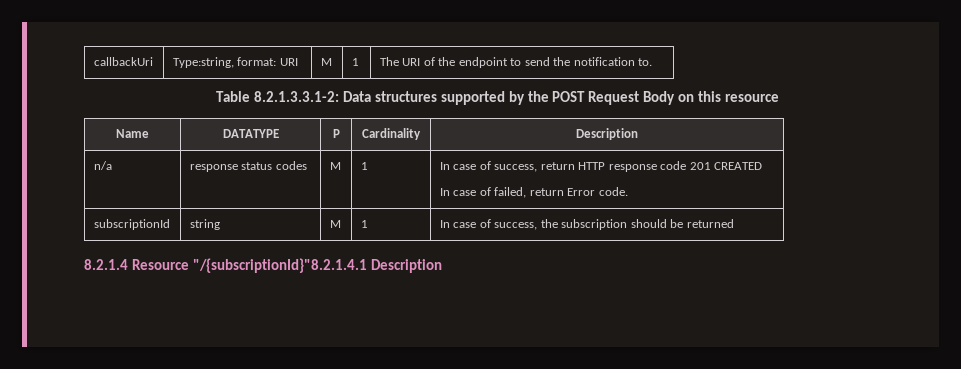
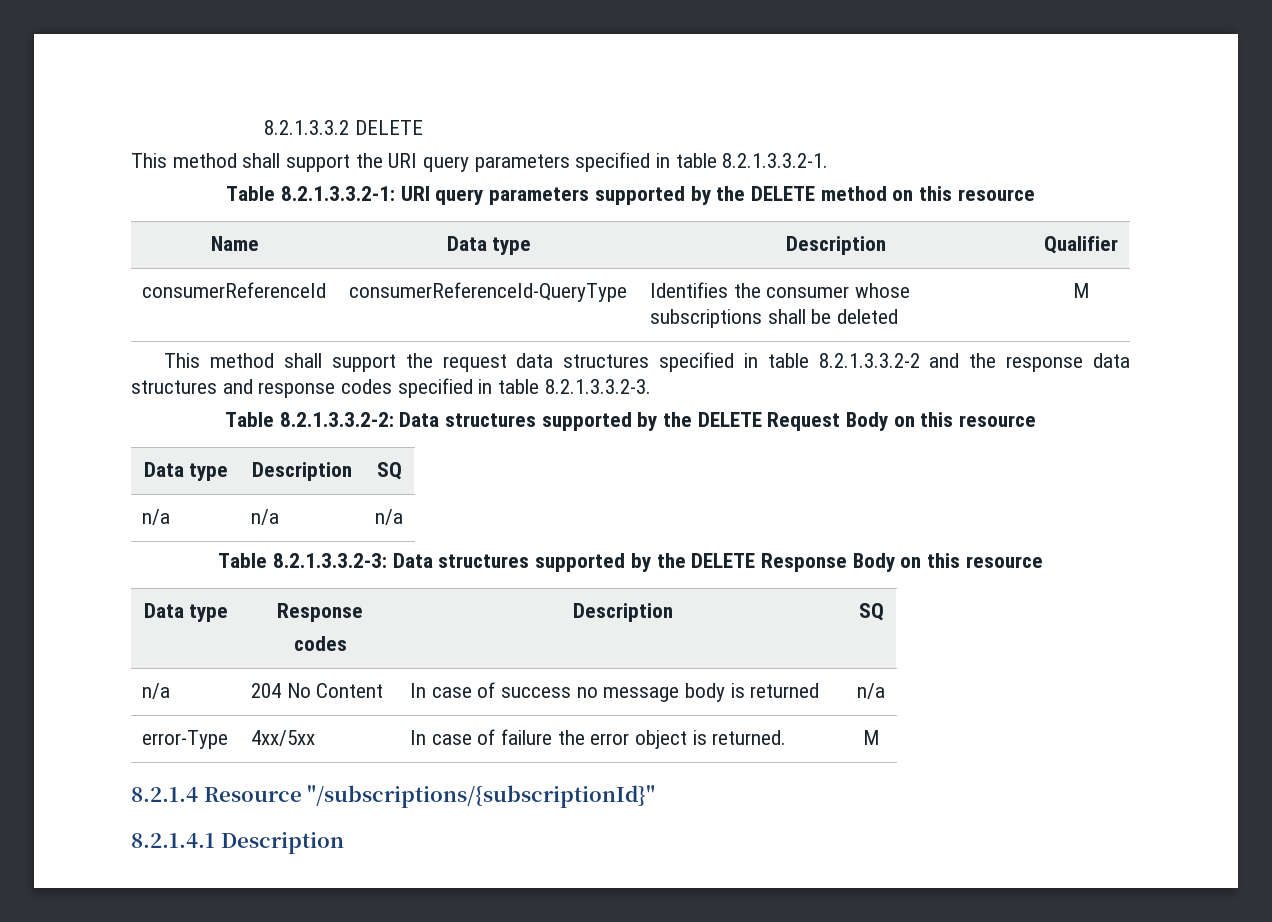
- callbackUri | Type:string, format: URI | M | 1 | The URI of the endpoint to send the notification to.
- Table 8.2.1.3.3.1-2: Data structures supported by the POST Request Body on this resource
+ 8.2.1.3.3.2 DELETE
+ This method shall support the URI query parameters specified in table 8.2.1.3.3.2-1.
+ Table 8.2.1.3.3.2-1: URI query parameters supported by the DELETE method on this resource
+ Name | Data type | Description | Qualifier
+ consumerReferenceId | consumerReferenceId-QueryType | Identifies the consumer whose subscriptions shall be deleted | M
+ This method shall support the request data structures specified in table 8.2.1.3.3.2-2 and the response data structures and response codes specified in table 8.2.1.3.3.2-3.
+ Table 8.2.1.3.3.2-2: Data structures supported by the DELETE Request Body on this resource
- Name | DATATYPE | P | Cardinality | Description
- n/a | response status codes | M | 1 | In case of success, return HTTP response code 201 CREATED
- In case of failed, return Error code.
- subscriptionId | string | M | 1 | In case of success, the subscription should be returned
+ Data type | Description | SQ
+ n/a | n/a | n/a
+ Table 8.2.1.3.3.2-3: Data structures supported by the DELETE Response Body on this resource
+ Data type | Response
+ codes | Description | SQ
+ n/a | 204 No Content | In case of success no message body is returned | n/a
+ error-Type | 4xx/5xx | In case of failure the error object is returned. | M
- 8.2.1.4 Resource "/{subscriptionId}"8.2.1.4.1 Description
+ 8.2.1.4 Resource "/subscriptions/{subscriptionId}"
+ 8.2.1.4.1 Description

